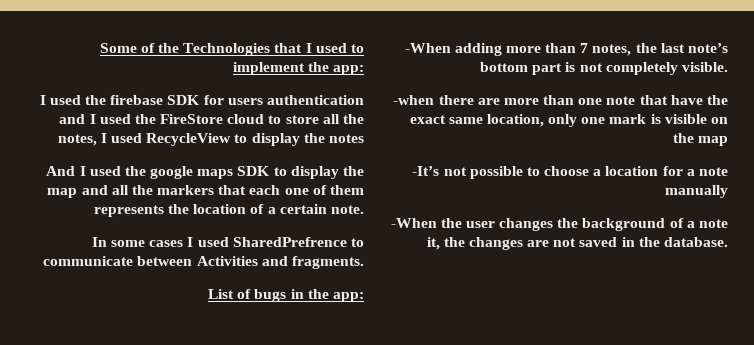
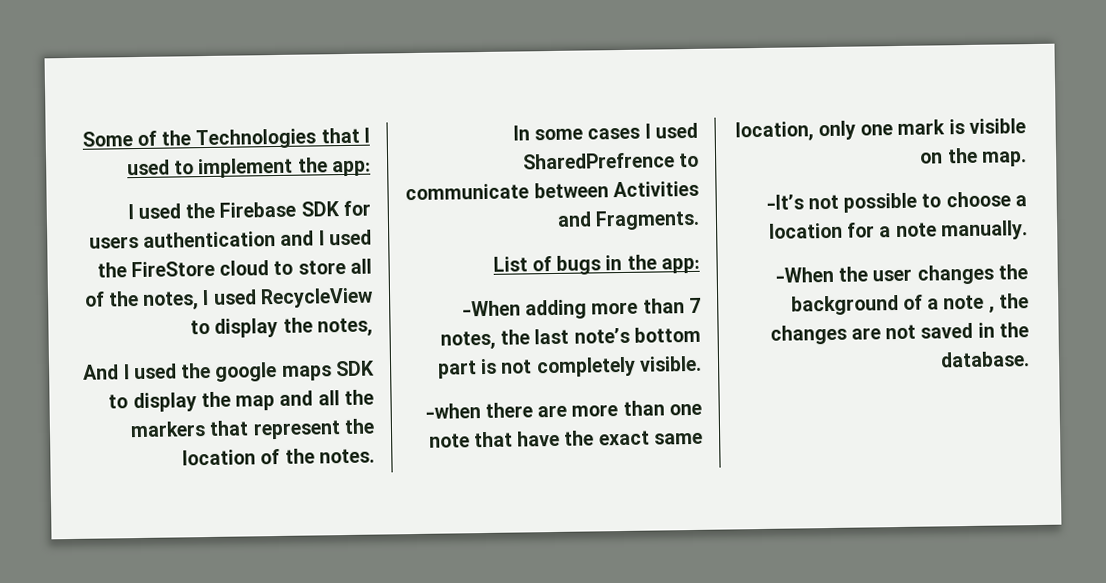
- I used the firebase SDK for users authentication and I used the FireStore cloud to store all the notes, I used RecycleView to display the notes
+ I used the Firebase SDK for users authentication and I used the FireStore cloud to store all of the notes, I used RecycleView to display the notes,
- And I used the google maps SDK to display the map and all the markers that each one of them represents the location of a certain note.
+ And I used the google maps SDK to display the map and all the markers that represent the location of the notes.
- In some cases I used SharedPrefrence to communicate between Activities and fragments.
+ In some cases I used SharedPrefrence to communicate between Activities and Fragments.
- -when there are more than one note that have the exact same location, only one mark is visible on the map
+ -when there are more than one note that have the exact same location, only one mark is visible on the map.
- -It’s not possible to choose a location for a note manually
+ -It’s not possible to choose a location for a note manually.
- -When the user changes the background of a note it, the changes are not saved in the database.
+ -When the user changes the background of a note , the changes are not saved in the database.

